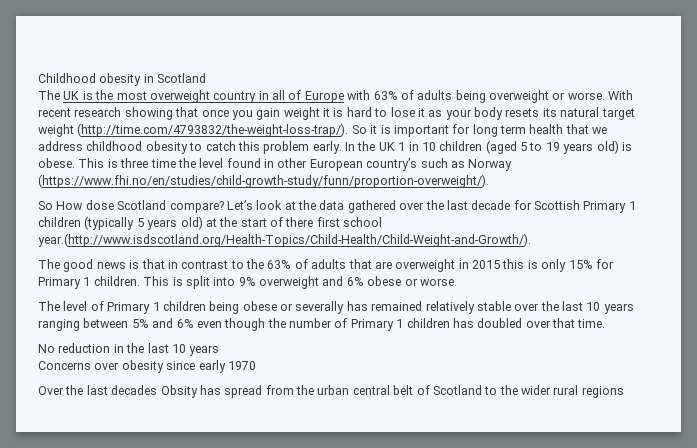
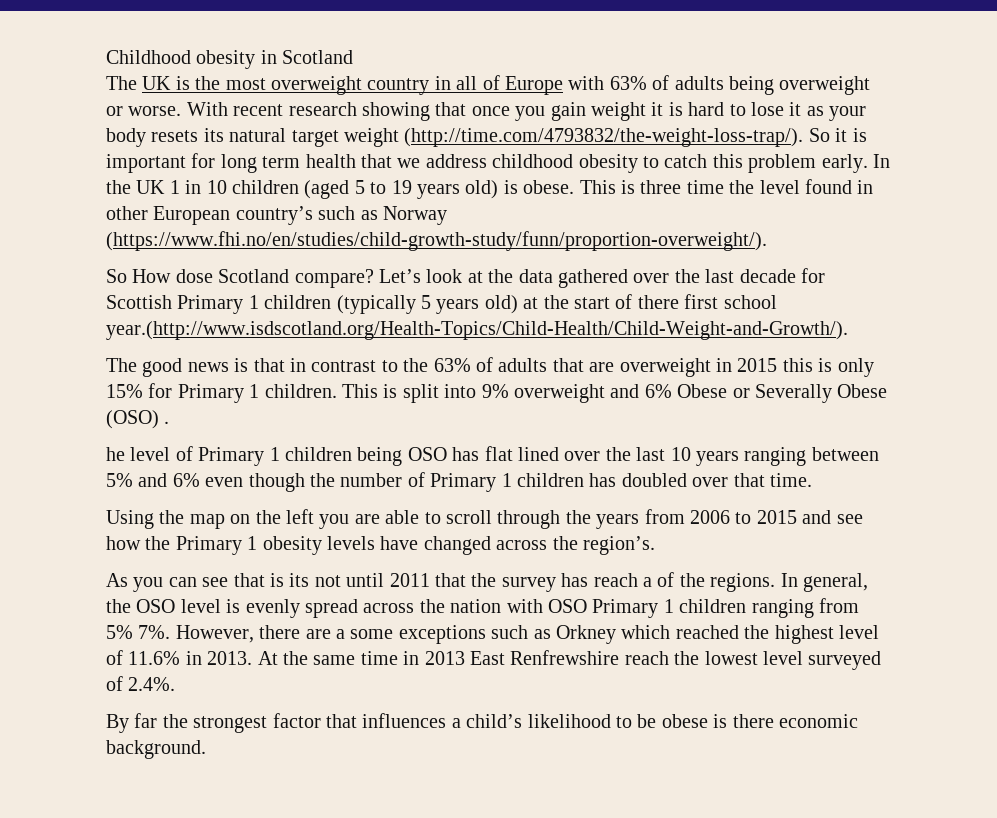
- This is split into 9% overweight and 6% obese or worse.
- The level of Primary 1 children being obese or severally has remained relatively stable over the last 10 years ranging between 5% and 6% even though the number of Primary 1 children has doubled over that time.
+ This is split into 9% overweight and 6% Obese or Severally Obese (OSO) .
+ he level of Primary 1 children being OSO has flat lined over the last 10 years ranging between 5% and 6% even though the number of Primary 1 children has doubled over that time.
- No reduction in the last 10 years
- Concerns over obesity since early 1970
- Over the last decades Obsity has spread from the urban central belt of Scotland to the wider rural regions
+ Using the map on the left you are able to scroll through the years from 2006 to 2015 and see how the Primary 1 obesity levels have changed across the region’s.
+ As you can see that is its not until 2011 that the survey has reach a of the regions. In general, the OSO level is evenly spread across the nation with OSO Primary 1 children ranging from 5% 7%. However, there are a some exceptions such as Orkney which reached the highest level of 11.6% in 2013. At the same time in 2013 East Renfrewshire reach the lowest level surveyed of 2.4%.
+ By far the strongest factor that influences a child’s likelihood to be obese is there economic background.

